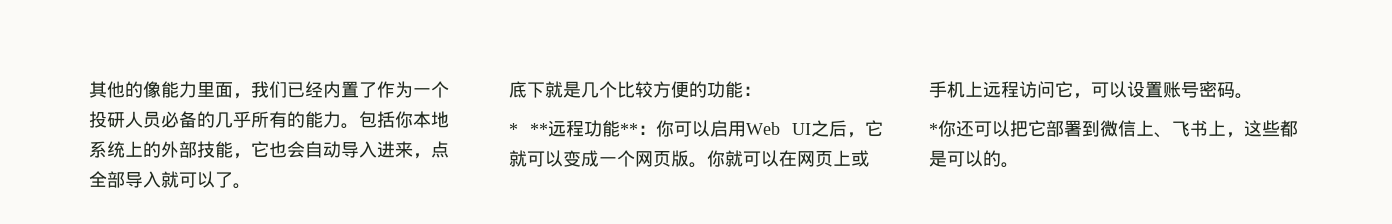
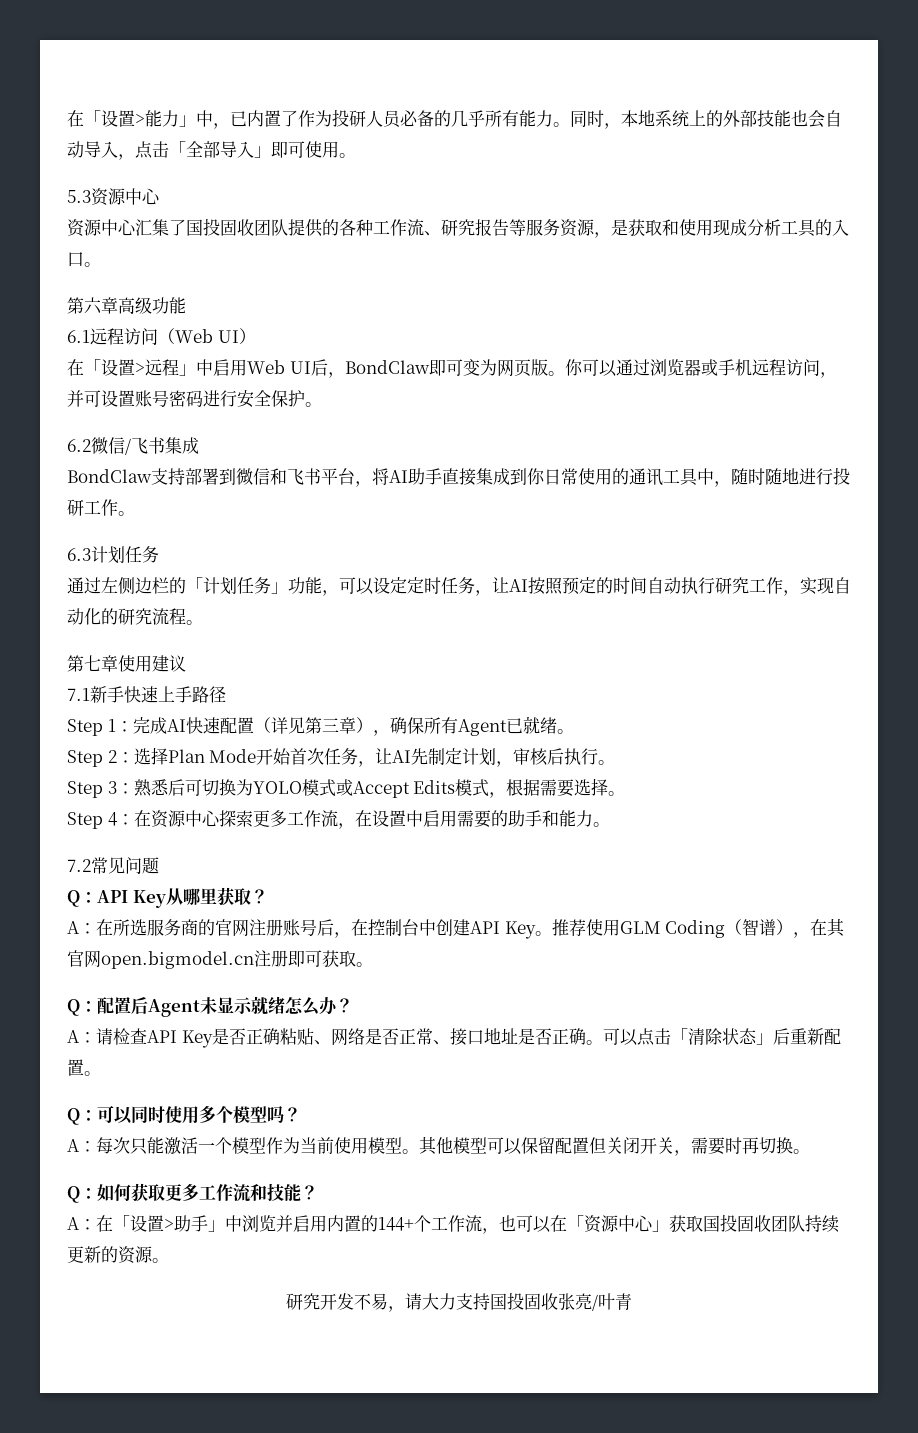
- 其他的像能力里面，我们已经内置了作为一个投研人员必备的几乎所有的能力。包括你本地系统上的外部技能，它也会自动导入进来，点全部导入就可以了。
- 底下就是几个比较方便的功能：
- * **远程功能**：你可以启用Web UI之后，它就可以变成一个网页版。你就可以在网页上或手机上远程访问它，可以设置账号密码。
- *你还可以把它部署到微信上、飞书上，这些都是可以的。
+ 在「设置>能力」中，已内置了作为投研人员必备的几乎所有能力。同时，本地系统上的外部技能也会自动导入，点击「全部导入」即可使用。
+ 5.3资源中心
+ 资源中心汇集了国投固收团队提供的各种工作流、研究报告等服务资源，是获取和使用现成分析工具的入口。
+ 第六章高级功能
+ 6.1远程访问（Web UI）
+ 在「设置>远程」中启用Web UI后，BondClaw即可变为网页版。你可以通过浏览器或手机远程访问，并可设置账号密码进行安全保护。
+ 6.2微信/飞书集成
+ BondClaw支持部署到微信和飞书平台，将AI助手直接集成到你日常使用的通讯工具中，随时随地进行投研工作。
+ 6.3计划任务
+ 通过左侧边栏的「计划任务」功能，可以设定定时任务，让AI按照预定的时间自动执行研究工作，实现自动化的研究流程。
+ 第七章使用建议
+ 7.1新手快速上手路径
+ Step 1：完成AI快速配置（详见第三章），确保所有Agent已就绪。
+ Step 2：选择Plan Mode开始首次任务，让AI先制定计划，审核后执行。
+ Step 3：熟悉后可切换为YOLO模式或Accept Edits模式，根据需要选择。
+ Step 4：在资源中心探索更多工作流，在设置中启用需要的助手和能力。
+ 7.2常见问题
+ Q：API Key从哪里获取？
+ A：在所选服务商的官网注册账号后，在控制台中创建API Key。推荐使用GLM Coding（智谱），在其官网open.bigmodel.cn注册即可获取。
+ Q：配置后Agent未显示就绪怎么办？
+ A：请检查API Key是否正确粘贴、网络是否正常、接口地址是否正确。可以点击「清除状态」后重新配置。
+ Q：可以同时使用多个模型吗？
+ A：每次只能激活一个模型作为当前使用模型。其他模型可以保留配置但关闭开关，需要时再切换。
+ Q：如何获取更多工作流和技能？
+ A：在「设置>助手」中浏览并启用内置的144+个工作流，也可以在「资源中心」获取国投固收团队持续更新的资源。
+ 研究开发不易，请大力支持国投固收张亮/叶青

